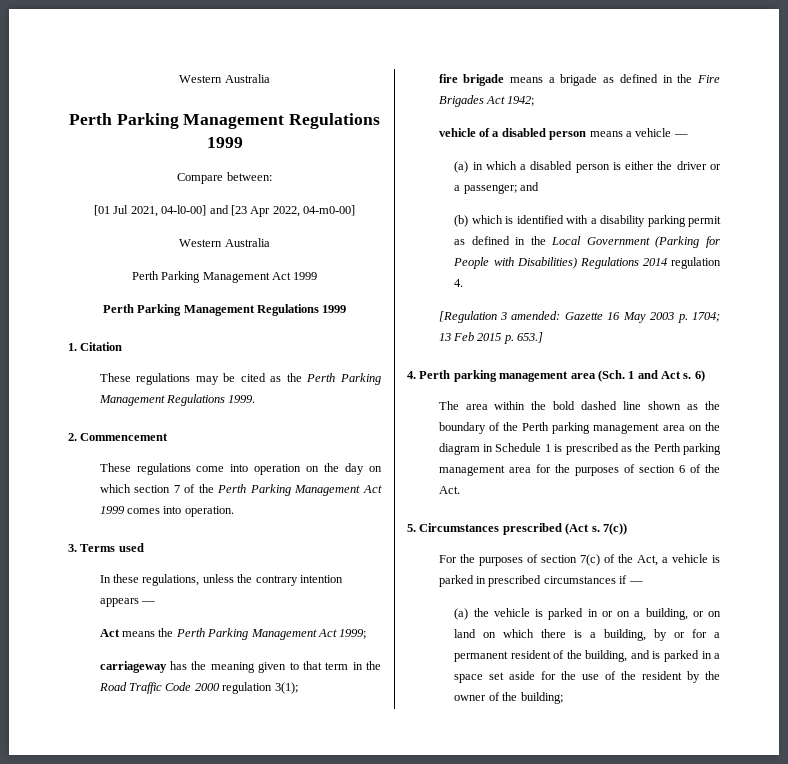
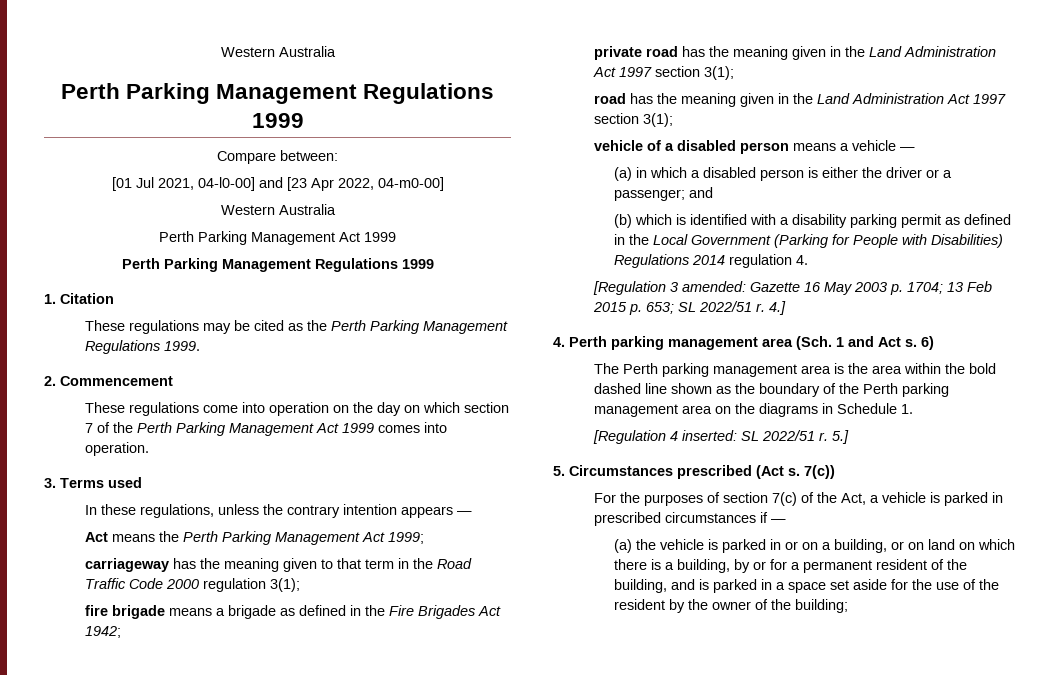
+ private road has the meaning given in the Land Administration Act 1997 section 3(1);
+ road has the meaning given in the Land Administration Act 1997 section 3(1);
- [Regulation 3 amended: Gazette 16 May 2003 p. 1704; 13 Feb 2015 p. 653.]
+ [Regulation 3 amended: Gazette 16 May 2003 p. 1704; 13 Feb 2015 p. 653; SL 2022/51 r. 4.]
- The area within the bold dashed line shown as the boundary of the Perth parking management area on the diagram in Schedule 1 is prescribed as the Perth parking management area for the purposes of section 6 of the Act.
+ The Perth parking management area is the area within the bold dashed line shown as the boundary of the Perth parking management area on the diagrams in Schedule 1.
+ [Regulation 4 inserted: SL 2022/51 r. 5.]

